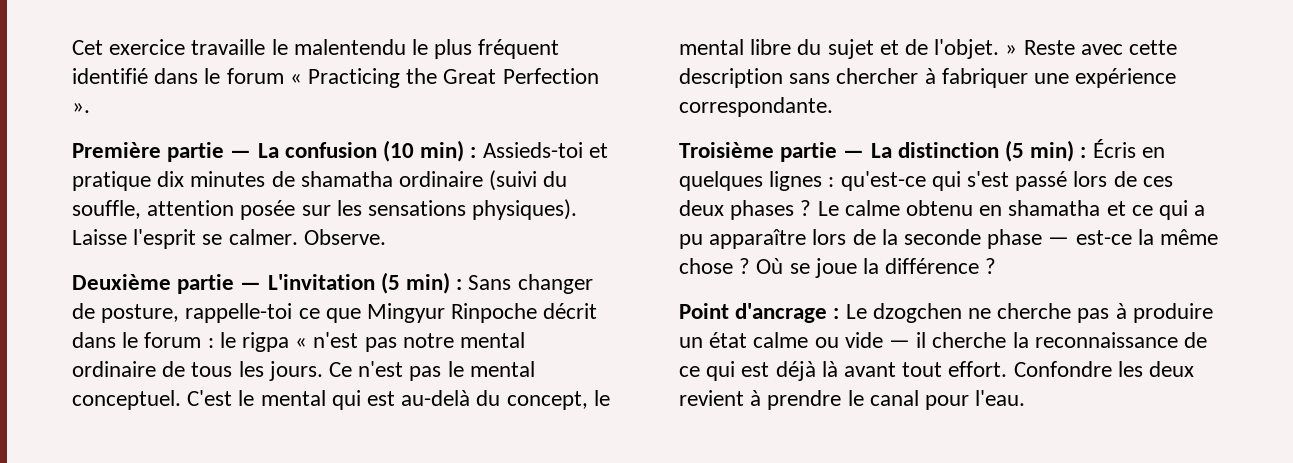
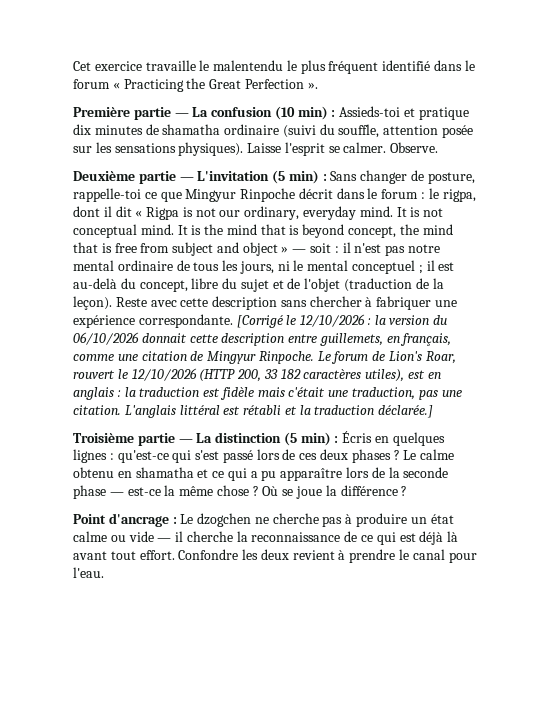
- Deuxième partie — L'invitation (5 min) : Sans changer de posture, rappelle-toi ce que Mingyur Rinpoche décrit dans le forum : le rigpa « n'est pas notre mental ordinaire de tous les jours. Ce n'est pas le mental conceptuel. C'est le mental qui est au-delà du concept, le mental libre du sujet et de l'objet. » Reste avec cette description sans chercher à fabriquer une expérience correspondante.
+ Deuxième partie — L'invitation (5 min) : Sans changer de posture, rappelle-toi ce que Mingyur Rinpoche décrit dans le forum : le rigpa, dont il dit « Rigpa is not our ordinary, everyday mind. It is not conceptual mind. It is the mind that is beyond concept, the mind that is free from subject and object » — soit : il n'est pas notre mental ordinaire de tous les jours, ni le mental conceptuel ; il est au-delà du concept, libre du sujet et de l'objet (traduction de la leçon). Reste avec cette description sans chercher à fabriquer une expérience correspondante. [Corrigé le 12/10/2026 : la version du 06/10/2026 donnait cette description entre guillemets, en français, comme une citation de Mingyur Rinpoche. Le forum de Lion's Roar, rouvert le 12/10/2026 (HTTP 200, 33 182 caractères utiles), est en anglais : la traduction est fidèle mais c'était une traduction, pas une citation. L'anglais littéral est rétabli et la traduction déclarée.]

